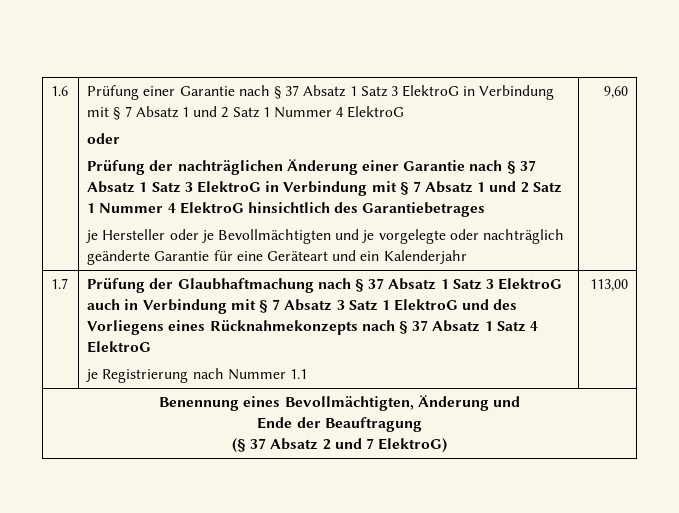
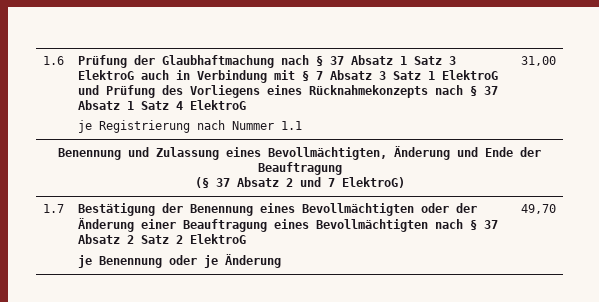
- Prüfung einer Garantie nach § 37 Absatz 1 Satz 3 ElektroG in Verbindung mit § 7 Absatz 1 und 2 Satz 1 Nummer 4 ElektroG
- oder
- Prüfung der nachträglichen Änderung einer Garantie nach § 37 Absatz 1 Satz 3 ElektroG in Verbindung mit § 7 Absatz 1 und 2 Satz 1 Nummer 4 ElektroG hinsichtlich des Garantiebetrages
- je Hersteller oder je Bevollmächtigten und je vorgelegte oder nachträglich geänderte Garantie für eine Geräteart und ein Kalenderjahr | 9,60
- 1.7
- Prüfung der Glaubhaftmachung nach § 37 Absatz 1 Satz 3 ElektroG auch in Verbindung mit § 7 Absatz 3 Satz 1 ElektroG und des Vorliegens eines Rücknahmekonzepts nach § 37 Absatz 1 Satz 4 ElektroG
+ Prüfung der Glaubhaftmachung nach § 37 Absatz 1 Satz 3 ElektroG auch in Verbindung mit § 7 Absatz 3 Satz 1 ElektroG und Prüfung des Vorliegens eines Rücknahmekonzepts nach § 37 Absatz 1 Satz 4 ElektroG
- 113,00
- Benennung eines Bevollmächtigten, Änderung und
- Ende der Beauftragung
+ 31,00
+ Benennung und Zulassung eines Bevollmächtigten, Änderung und Ende der Beauftragung
+ 1.7 | Bestätigung der Benennung eines Bevollmächtigten oder der Änderung einer Beauftragung eines Bevollmächtigten nach § 37 Absatz 2 Satz 2 ElektroG
+ je Benennung oder je Änderung | 49,70

